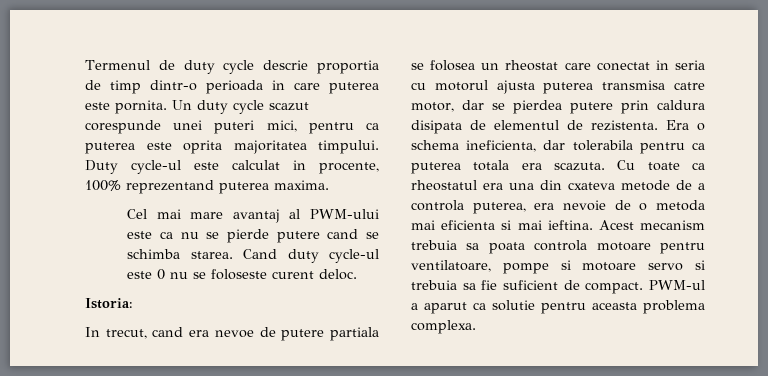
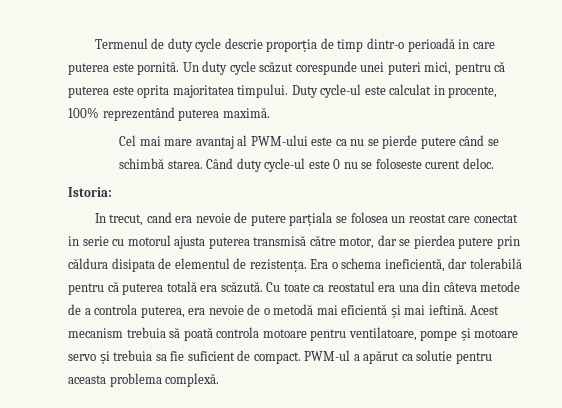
- Termenul de duty cycle descrie proportia de timp dintr-o perioada in care puterea este pornita.
+ Termenul de duty cycle descrie proporția de timp dintr-o perioadă in care puterea este pornită.
- Un duty cycle scazut corespunde unei puteri mici, pentru ca puterea este oprita majoritatea timpului.
+ Un duty cycle scăzut corespunde unei puteri mici, pentru că puterea este oprita majoritatea timpului.
- Duty cycle-ul este calculat in procente, 100% reprezentand puterea maxima.
+ Duty cycle-ul este calculat in procente, 100% reprezentând puterea maximă.
- Cel mai mare avantaj al PWM-ului este ca nu se pierde putere cand se schimba starea. Cand duty cycle-ul este 0 nu se foloseste curent deloc.
+ Cel mai mare avantaj al PWM-ului este ca nu se pierde putere când se schimbă starea. Când duty cycle-ul este 0 nu se foloseste curent deloc.
- In trecut, cand era nevoe de putere partiala se folosea un rheostat care conectat in seria cu motorul ajusta puterea transmisa catre motor, dar se pierdea putere prin caldura disipata de elementul de rezistenta.
+ In trecut, cand era nevoie de putere parțiala se folosea un reostat care conectat in serie cu motorul ajusta puterea transmisă către motor, dar se pierdea putere prin căldura disipata de elementul de rezistența.
- Era o schema ineficienta, dar tolerabila pentru ca puterea totala era scazuta.
+ Era o schema ineficientă, dar tolerabilă pentru că puterea totală era scăzută.
- Cu toate ca rheostatul era una din cxateva metode de a controla puterea, era nevoie de o metoda mai eficienta si mai ieftina.
+ Cu toate ca reostatul era una din câteva metode de a controla puterea, era nevoie de o metodă mai eficientă și mai ieftină.
- Acest mecanism trebuia sa poata controla motoare pentru ventilatoare, pompe si motoare servo si trebuia sa fie suficient de compact.
+ Acest mecanism trebuia să poată controla motoare pentru ventilatoare, pompe și motoare servo și trebuia sa fie suficient de compact.
- PWM-ul a aparut ca solutie pentru aceasta problema complexa.
+ PWM-ul a apărut ca solutie pentru aceasta problema complexă.

